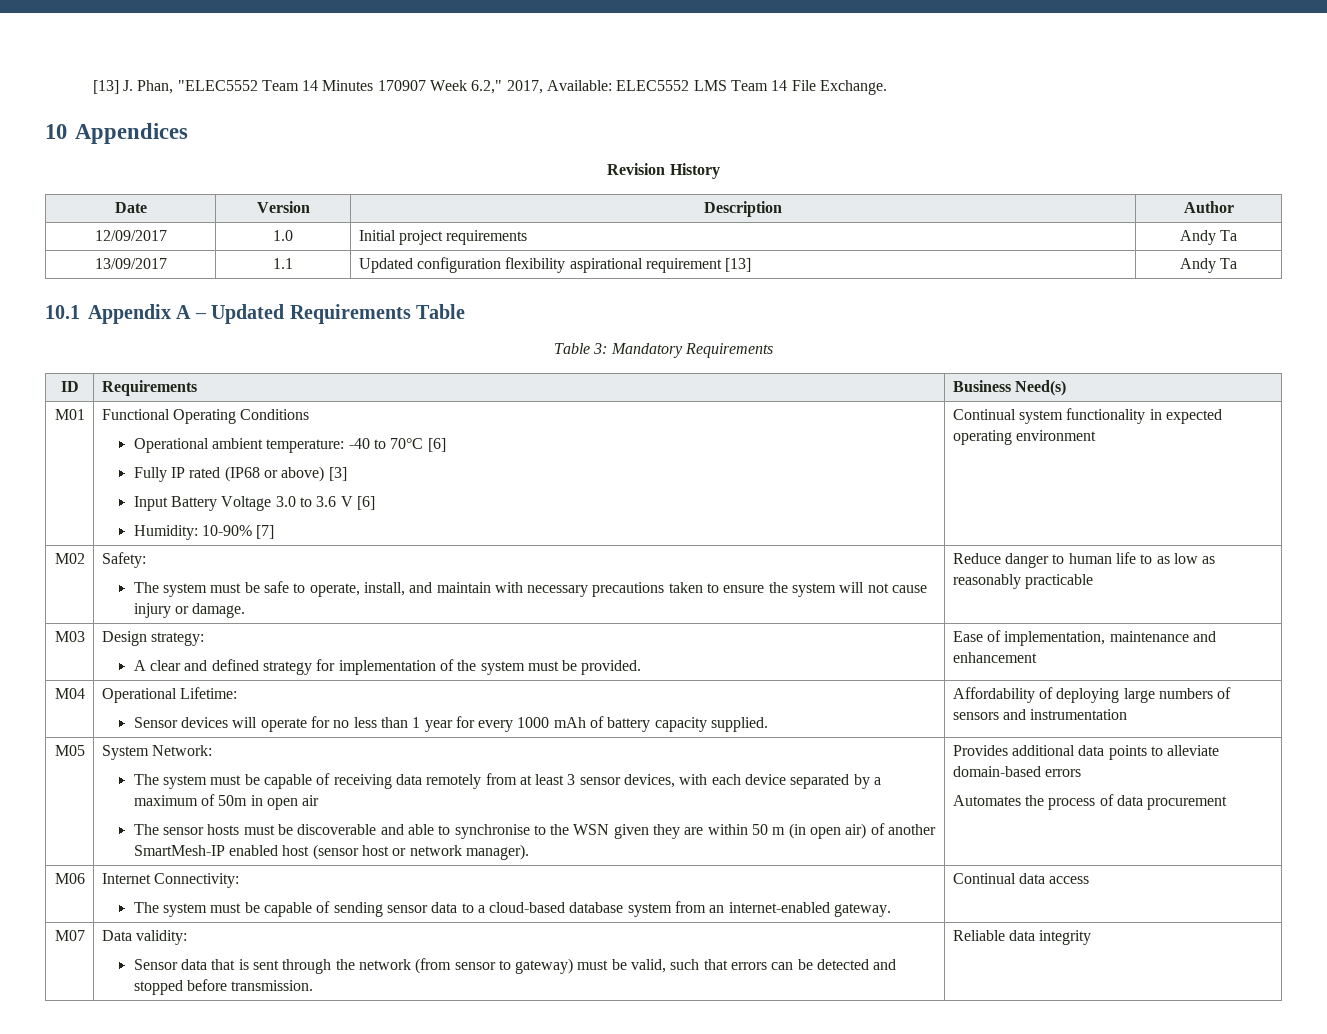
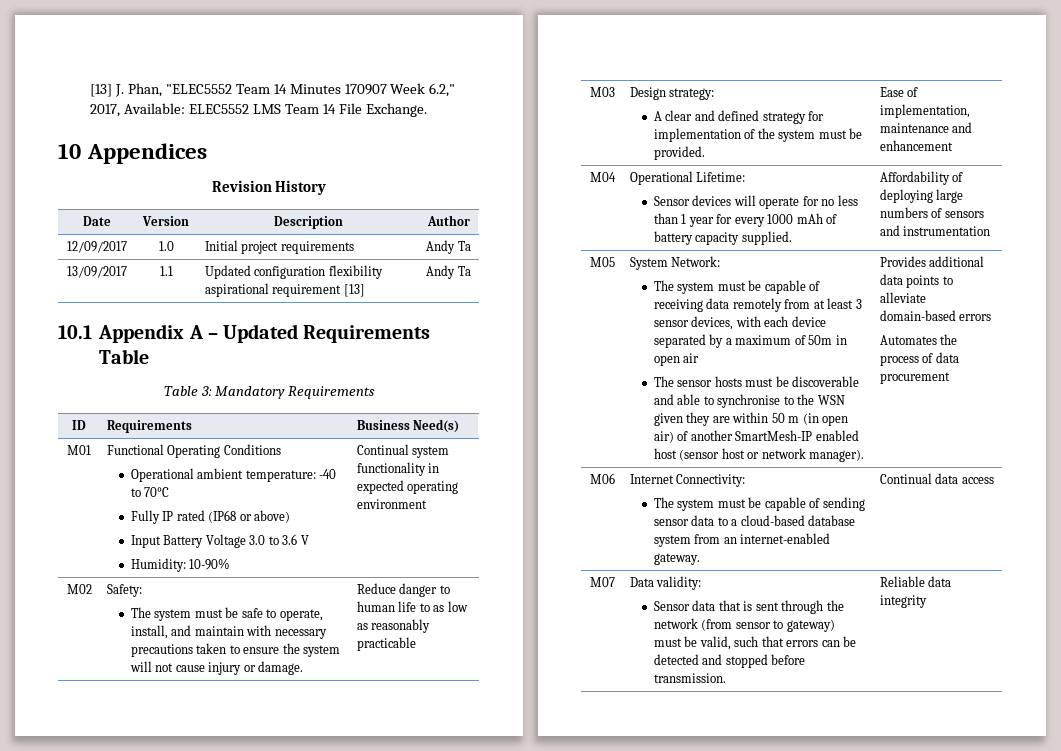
  M01 | Functional Operating Conditions
- Operational ambient temperature: -40 to 70°C [6]
- Fully IP rated (IP68 or above) [3]
- Input Battery Voltage 3.0 to 3.6 V [6]
- Humidity: 10-90% [7] | Continual system functionality in expected operating environment
+ Operational ambient temperature: -40 to 70°C
+ Fully IP rated (IP68 or above)
+ Input Battery Voltage 3.0 to 3.6 V
+ Humidity: 10-90% | Continual system functionality in expected operating environment

